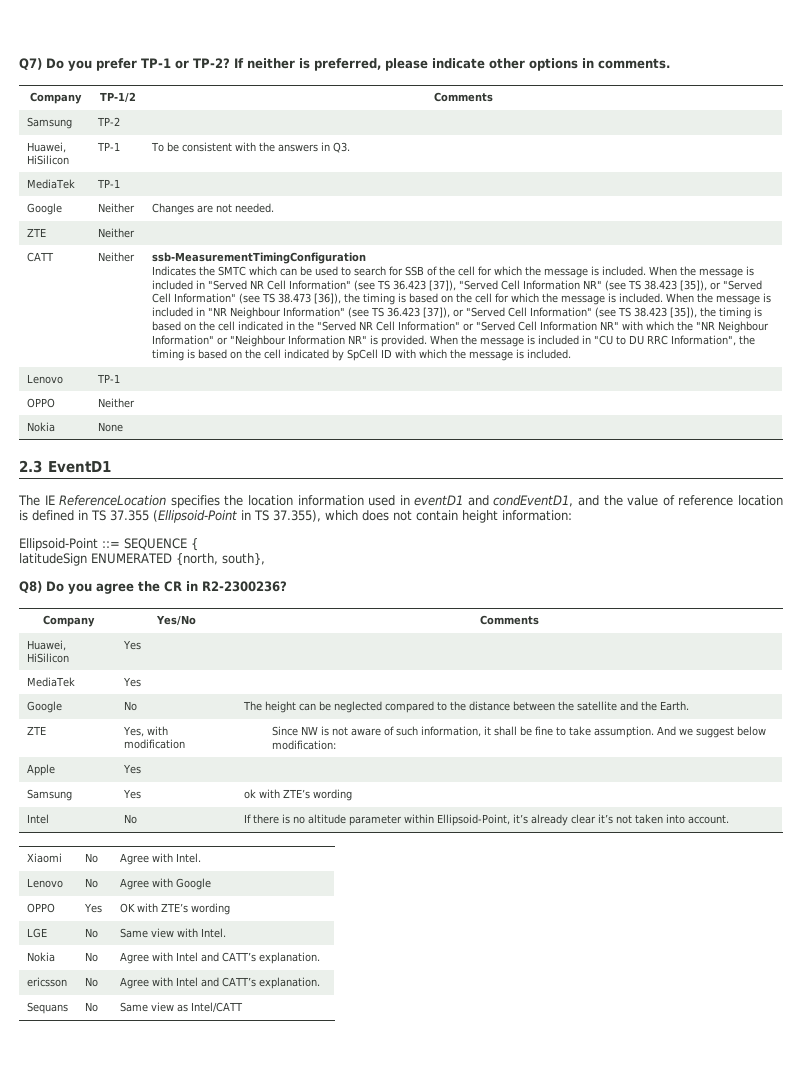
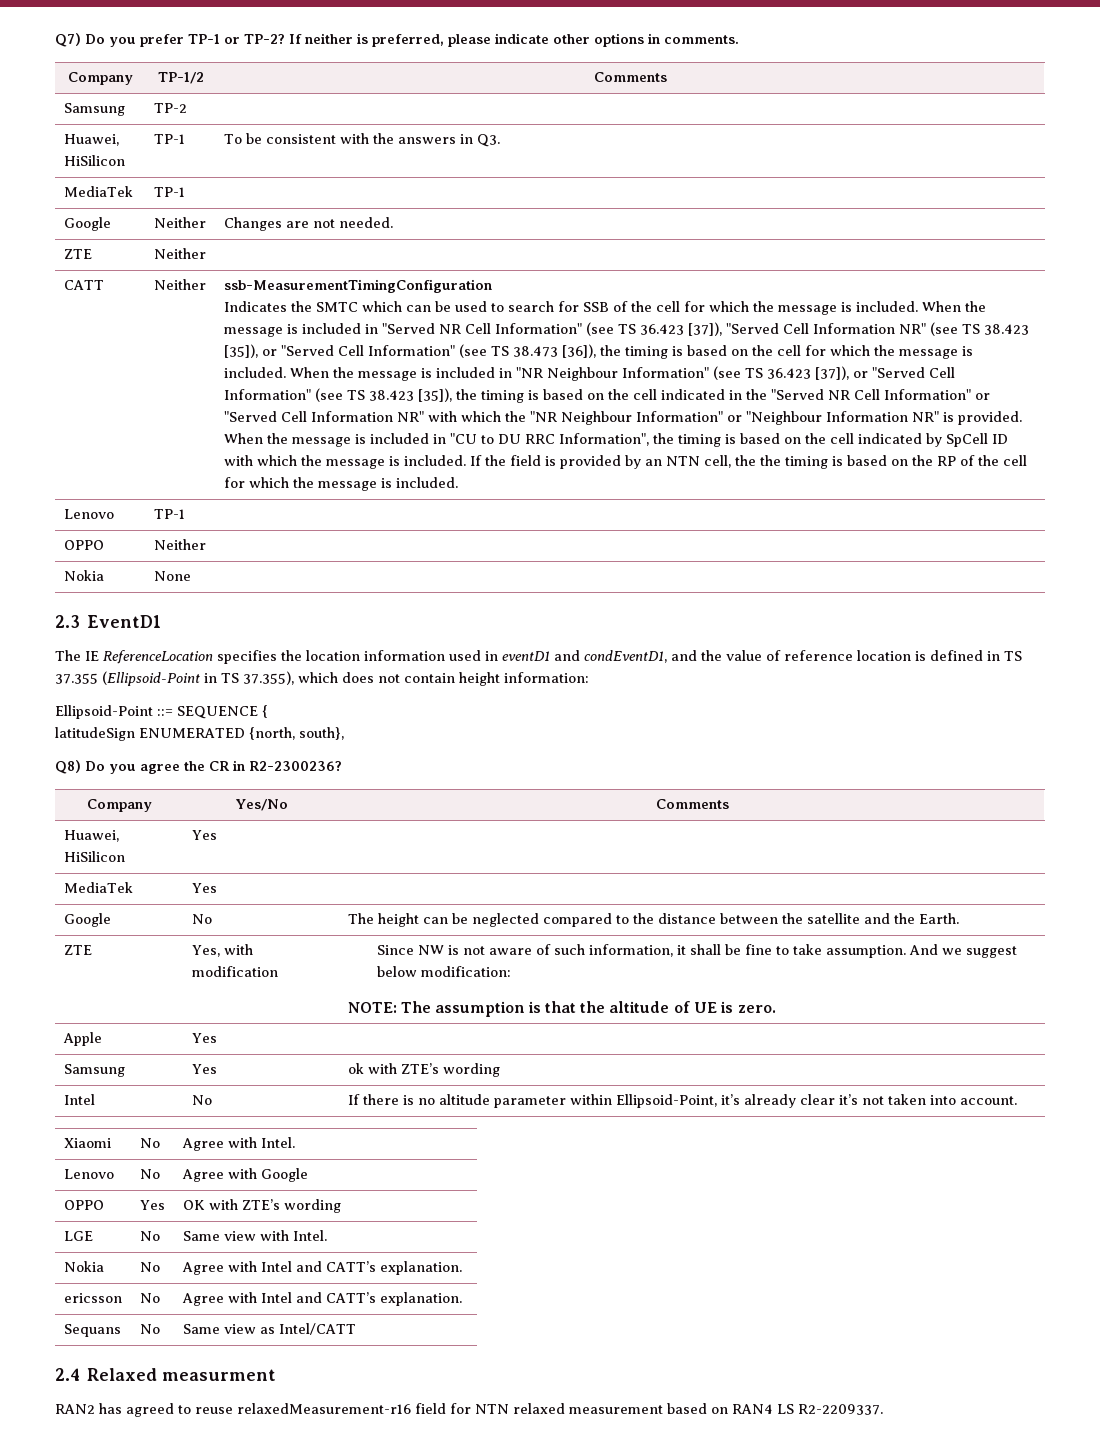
+ If the field is provided by an NTN cell, the the timing is based on the RP of the cell for which the message is included.
  ZTE | Yes, with modification | Since NW is not aware of such information, it shall be fine to take assumption. And we suggest below modification:
+ NOTE: The assumption is that the altitude of UE is zero.
+ 2.4 Relaxed measurment
+ RAN2 has agreed to reuse relaxedMeasurement-r16 field for NTN relaxed measurement based on RAN4 LS R2-2209337.

